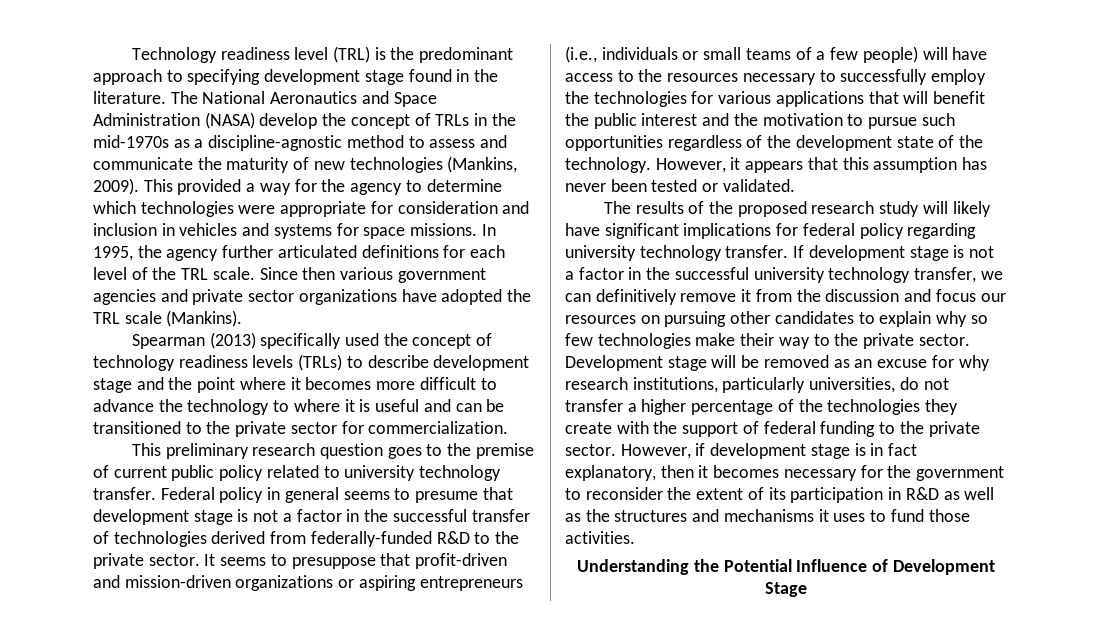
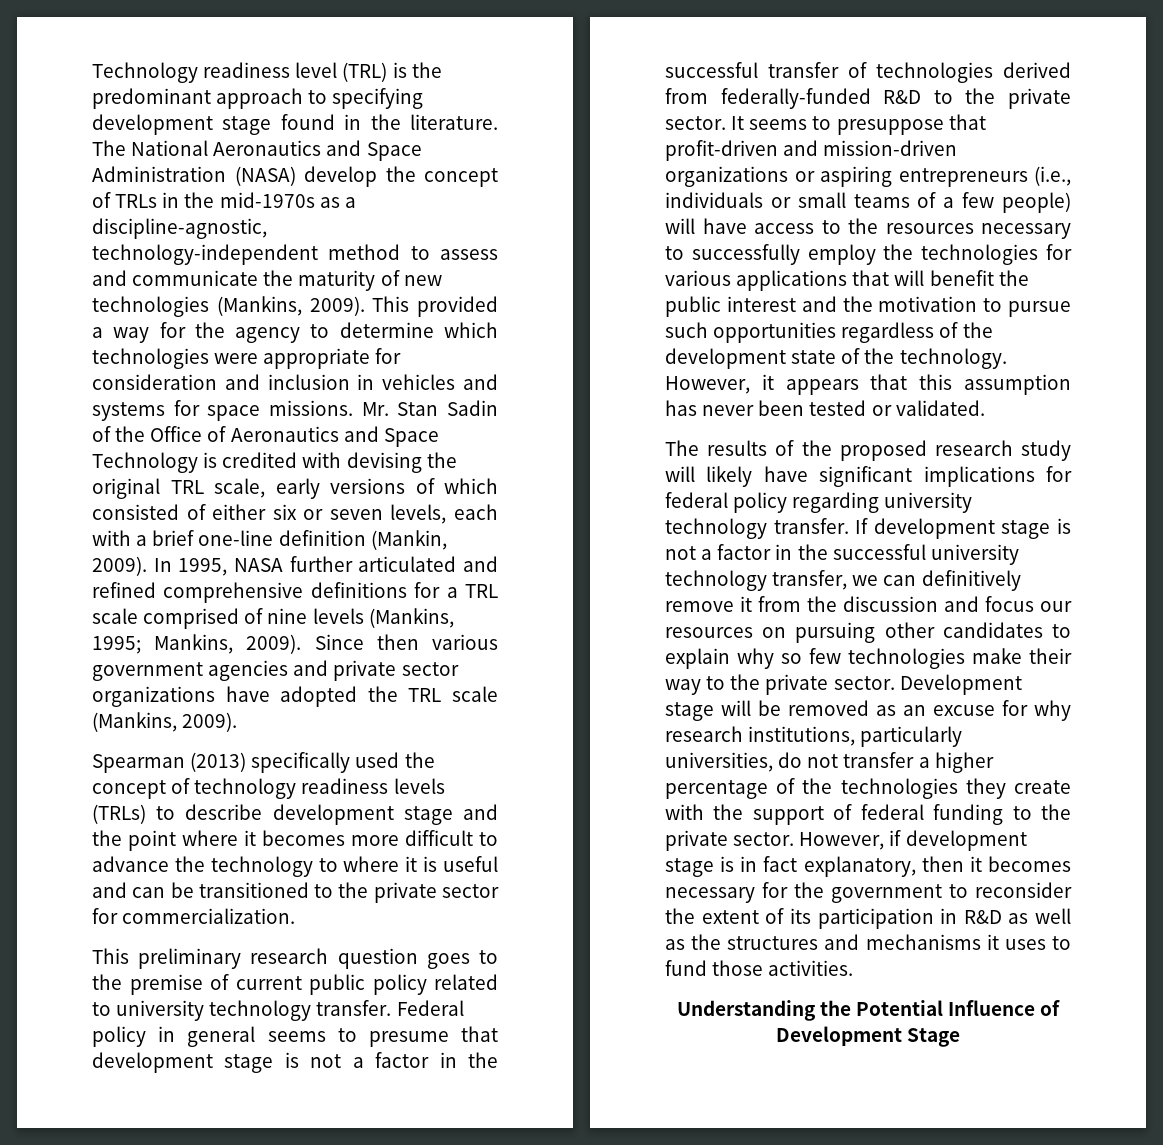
- The National Aeronautics and Space Administration (NASA) develop the concept of TRLs in the mid-1970s as a discipline-agnostic method to assess and communicate the maturity of new technologies (Mankins, 2009).
+ The National Aeronautics and Space Administration (NASA) develop the concept of TRLs in the mid-1970s as a discipline-agnostic, technology-independent method to assess and communicate the maturity of new technologies (Mankins, 2009).
- In 1995, the agency further articulated definitions for each level of the TRL scale.
+ Mr. Stan Sadin of the Office of Aeronautics and Space Technology is credited with devising the original TRL scale, early versions of which consisted of either six or seven levels, each with a brief one-line definition (Mankin, 2009). In 1995, NASA further articulated and refined comprehensive definitions for a TRL scale comprised of nine levels (Mankins, 1995; Mankins, 2009).
- Since then various government agencies and private sector organizations have adopted the TRL scale (Mankins).
+ Since then various government agencies and private sector organizations have adopted the TRL scale (Mankins, 2009).

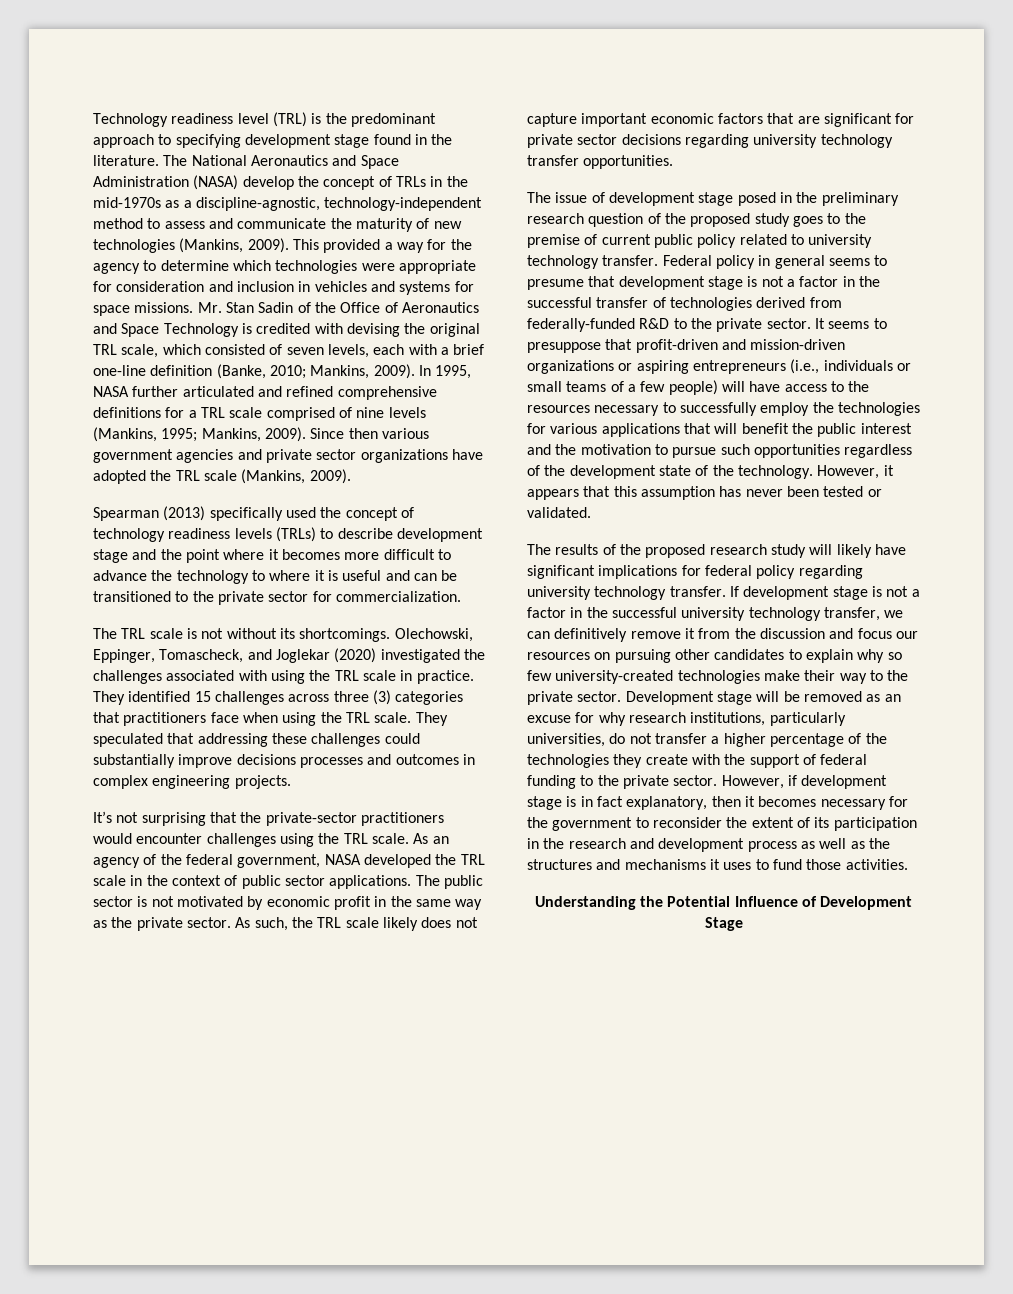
- Mr. Stan Sadin of the Office of Aeronautics and Space Technology is credited with devising the original TRL scale, early versions of which consisted of either six or seven levels, each with a brief one-line definition (Mankin, 2009).
+ Mr. Stan Sadin of the Office of Aeronautics and Space Technology is credited with devising the original TRL scale, which consisted of seven levels, each with a brief one-line definition (Banke, 2010; Mankins, 2009).
- This preliminary research question goes to the premise of current public policy related to university technology transfer.
+ The TRL scale is not without its shortcomings. Olechowski, Eppinger, Tomascheck, and Joglekar (2020) investigated the challenges associated with using the TRL scale in practice. They identified 15 challenges across three (3) categories that practitioners face when using the TRL scale. They speculated that addressing these challenges could substantially improve decisions processes and outcomes in complex engineering projects.
+ It’s not surprising that the private-sector practitioners would encounter challenges using the TRL scale. As an agency of the federal government, NASA developed the TRL scale in the context of public sector applications. The public sector is not motivated by economic profit in the same way as the private sector. As such, the TRL scale likely does not capture important economic factors that are significant for private sector decisions regarding university technology transfer opportunities.
+ The issue of development stage posed in the preliminary research question of the proposed study goes to the premise of current public policy related to university technology transfer.
- If development stage is not a factor in the successful university technology transfer, we can definitively remove it from the discussion and focus our resources on pursuing other candidates to explain why so few technologies make their way to the private sector.
+ If development stage is not a factor in the successful university technology transfer, we can definitively remove it from the discussion and focus our resources on pursuing other candidates to explain why so few university-created technologies make their way to the private sector.
- However, if development stage is in fact explanatory, then it becomes necessary for the government to reconsider the extent of its participation in R&D as well as the structures and mechanisms it uses to fund those activities.
+ However, if development stage is in fact explanatory, then it becomes necessary for the government to reconsider the extent of its participation in the research and development process as well as the structures and mechanisms it uses to fund those activities.

